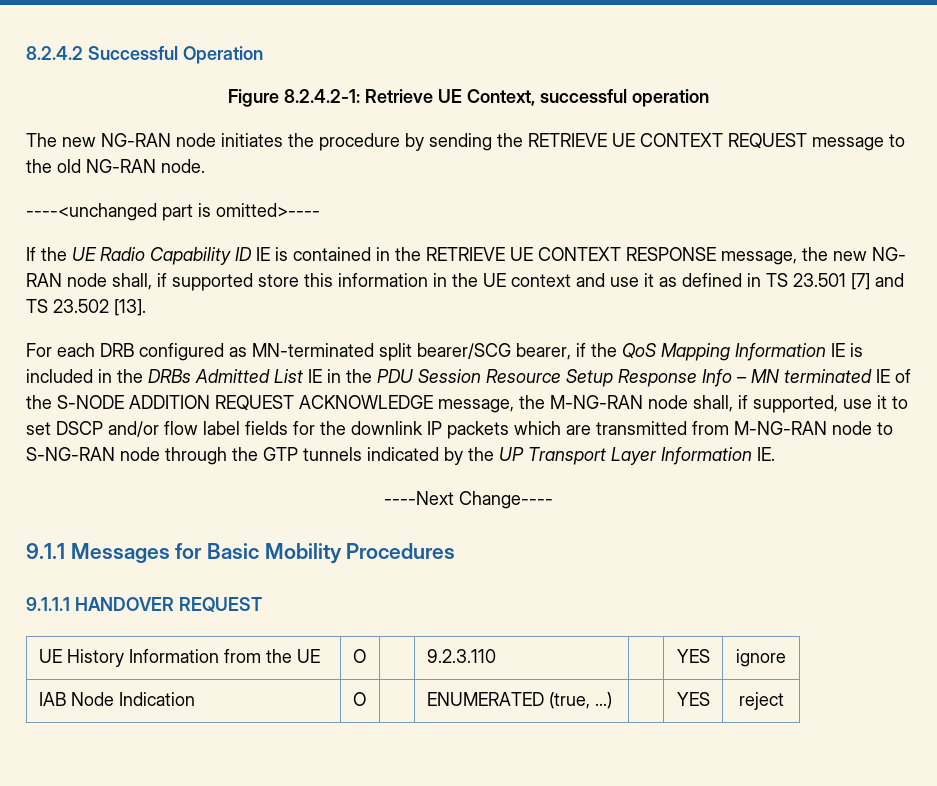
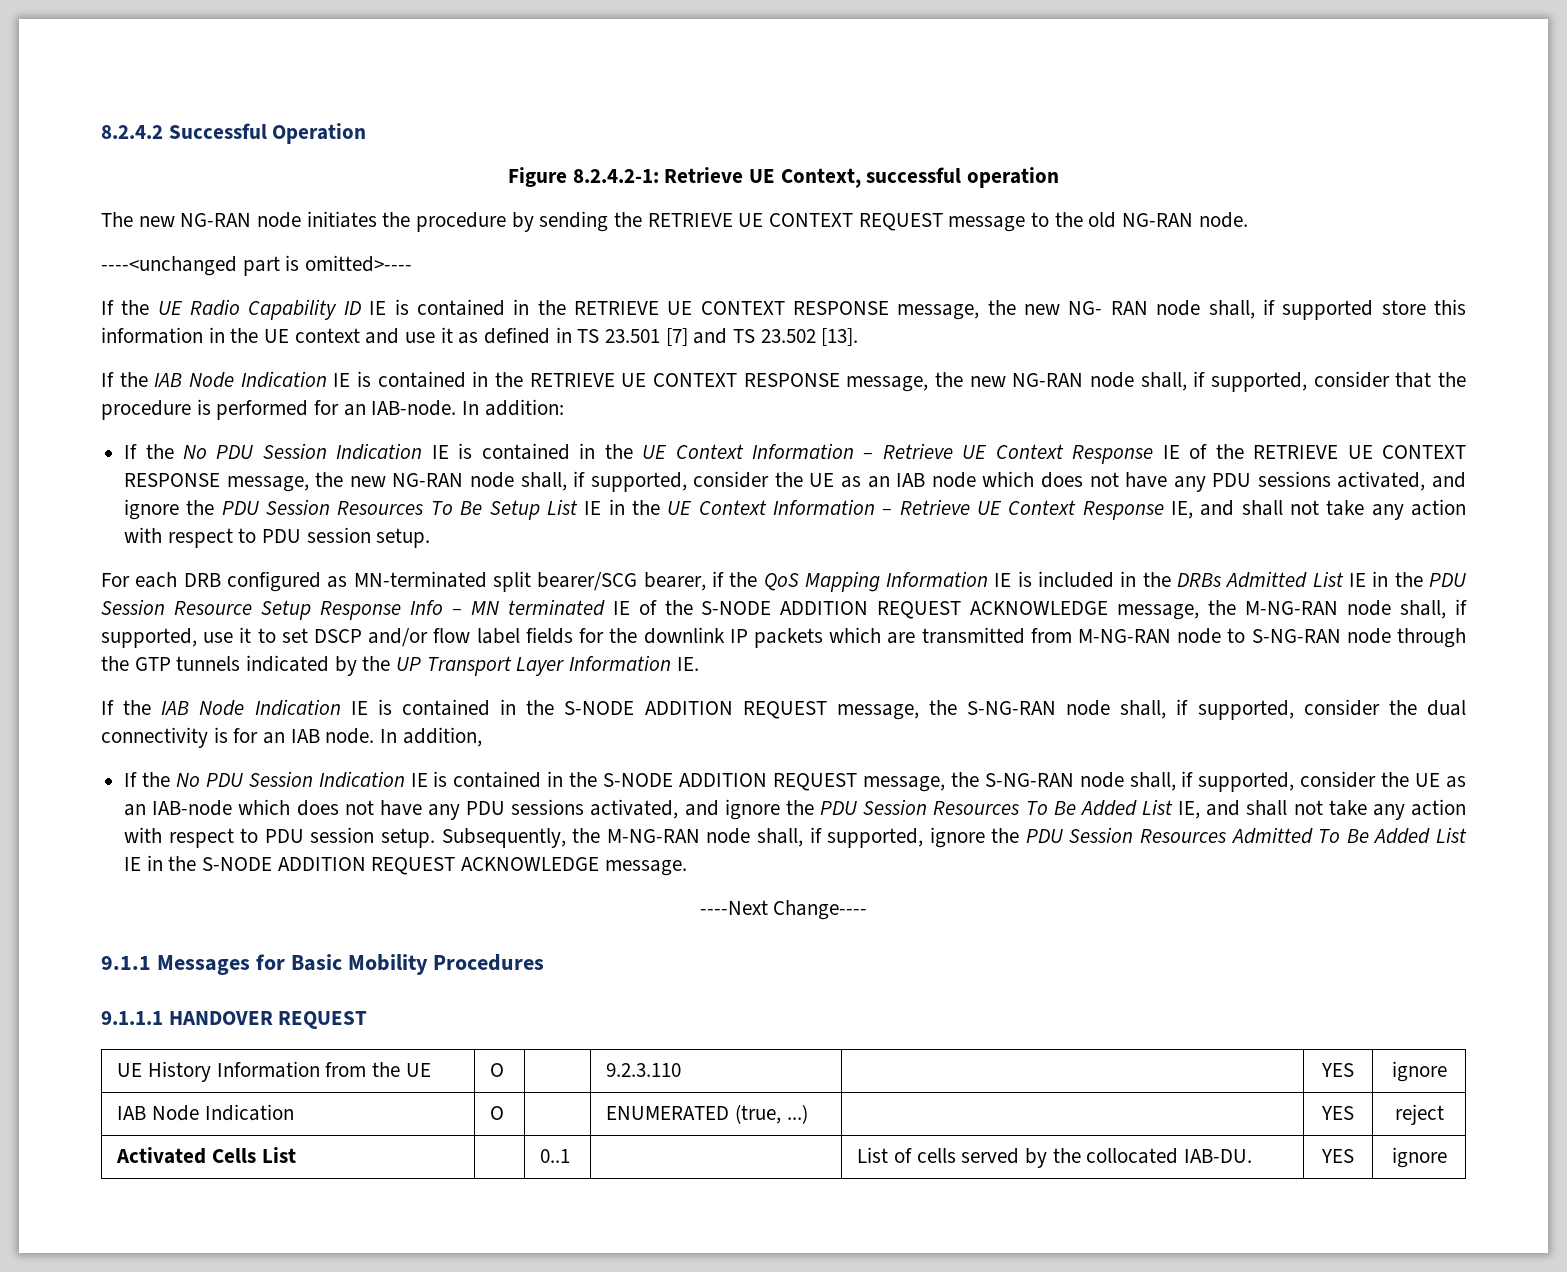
+ If the IAB Node Indication IE is contained in the RETRIEVE UE CONTEXT RESPONSE message, the new NG-RAN node shall, if supported, consider that the procedure is performed for an IAB-node. In addition:
+ If the No PDU Session Indication IE is contained in the UE Context Information – Retrieve UE Context Response IE of the RETRIEVE UE CONTEXT RESPONSE message, the new NG-RAN node shall, if supported, consider the UE as an IAB node which does not have any PDU sessions activated, and ignore the PDU Session Resources To Be Setup List IE in the UE Context Information – Retrieve UE Context Response IE, and shall not take any action with respect to PDU session setup.
+ If the IAB Node Indication IE is contained in the S-NODE ADDITION REQUEST message, the S-NG-RAN node shall, if supported, consider the dual connectivity is for an IAB node. In addition,
+ If the No PDU Session Indication IE is contained in the S-NODE ADDITION REQUEST message, the S-NG-RAN node shall, if supported, consider the UE as an IAB-node which does not have any PDU sessions activated, and ignore the PDU Session Resources To Be Added List IE, and shall not take any action with respect to PDU session setup. Subsequently, the M-NG-RAN node shall, if supported, ignore the PDU Session Resources Admitted To Be Added List IE in the S-NODE ADDITION REQUEST ACKNOWLEDGE message.
+ Activated Cells List | | 0..1 | | List of cells served by the collocated IAB-DU. | YES | ignore

